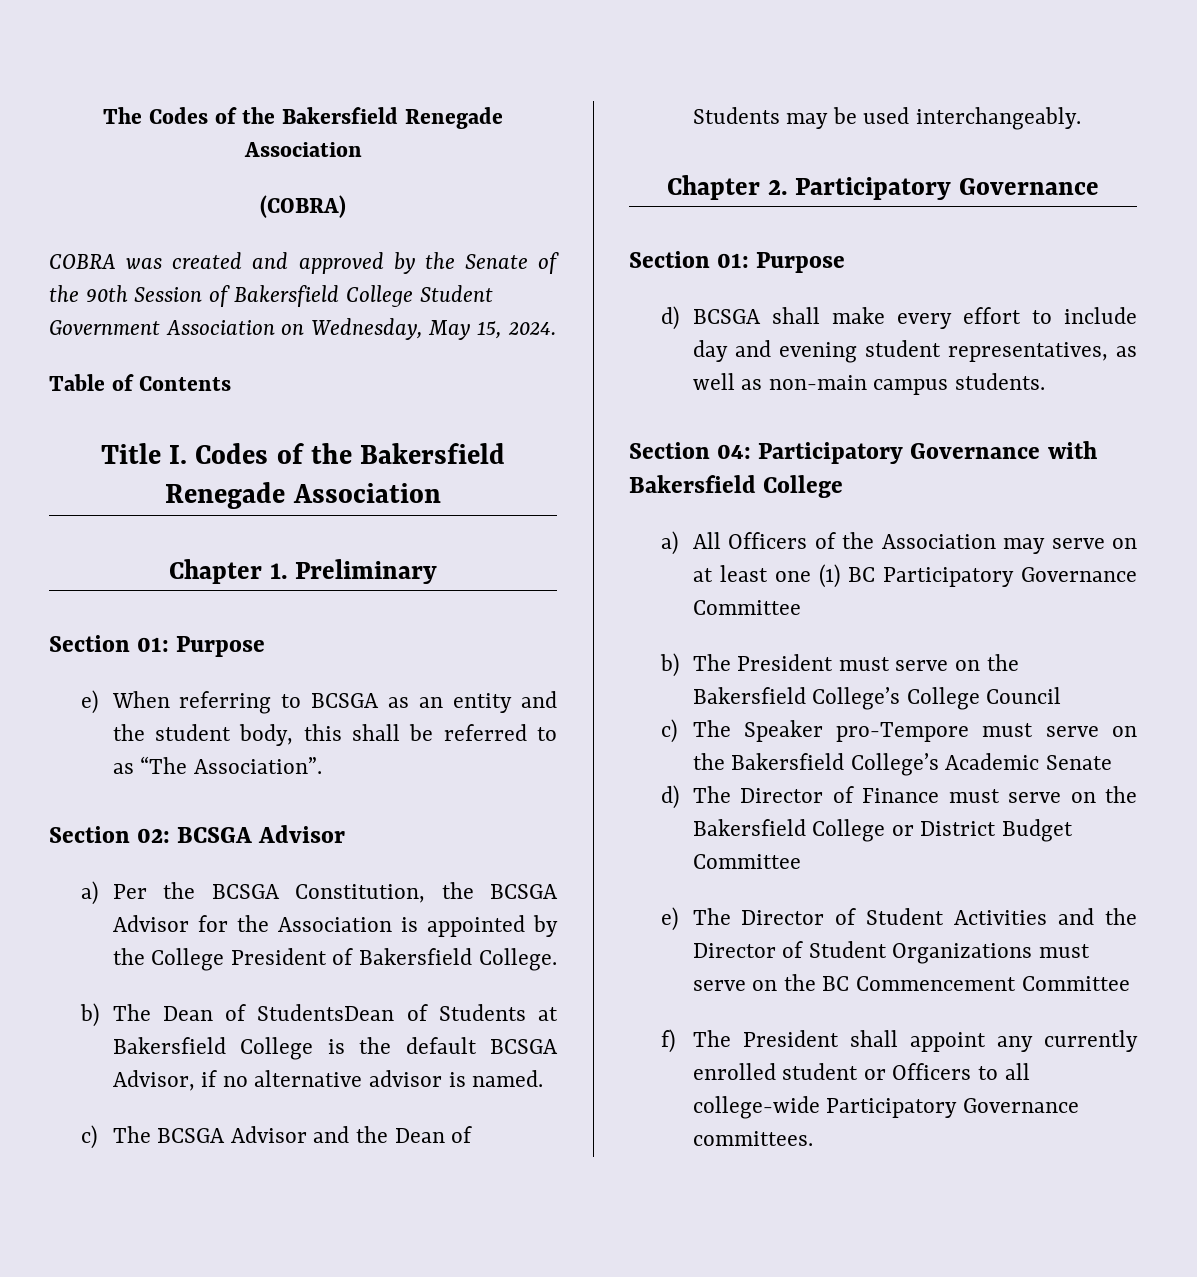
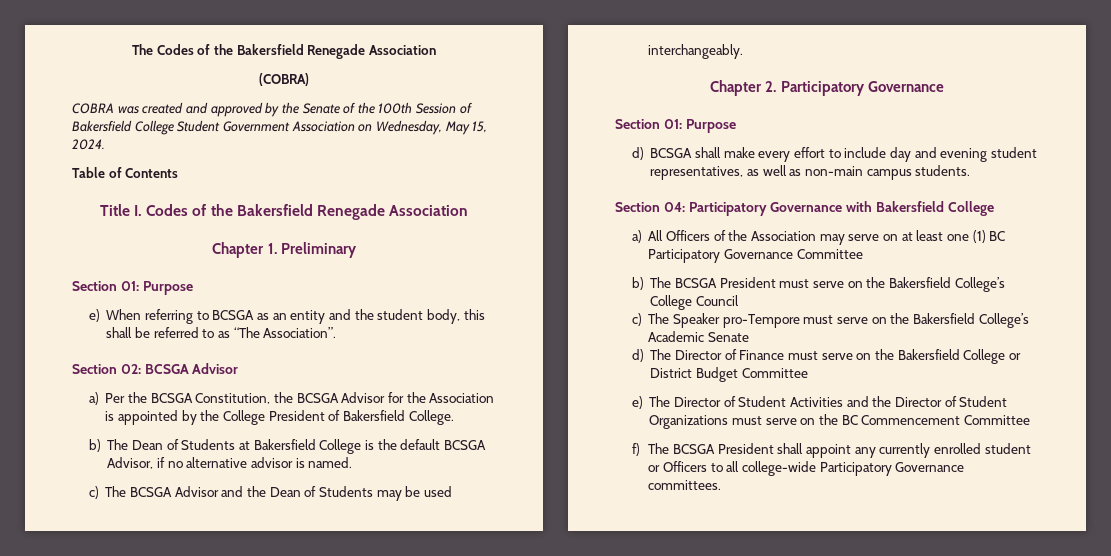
- COBRA was created and approved by the Senate of the 90th Session of Bakersfield College Student Government Association on Wednesday, May 15, 2024.
+ COBRA was created and approved by the Senate of the 100th Session of Bakersfield College Student Government Association on Wednesday, May 15, 2024.
- b) The Dean of StudentsDean of Students at Bakersfield College is the default BCSGA Advisor, if no alternative advisor is named.
+ b) The Dean of Students at Bakersfield College is the default BCSGA Advisor, if no alternative advisor is named.
- b) The President must serve on the Bakersfield College’s College Council
+ b) The BCSGA President must serve on the Bakersfield College’s College Council
- f) The President shall appoint any currently enrolled student or Officers to all college-wide Participatory Governance committees.
+ f) The BCSGA President shall appoint any currently enrolled student or Officers to all college-wide Participatory Governance committees.

